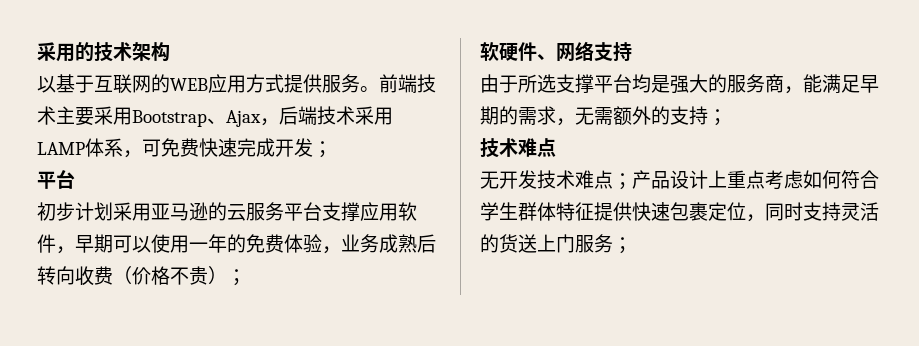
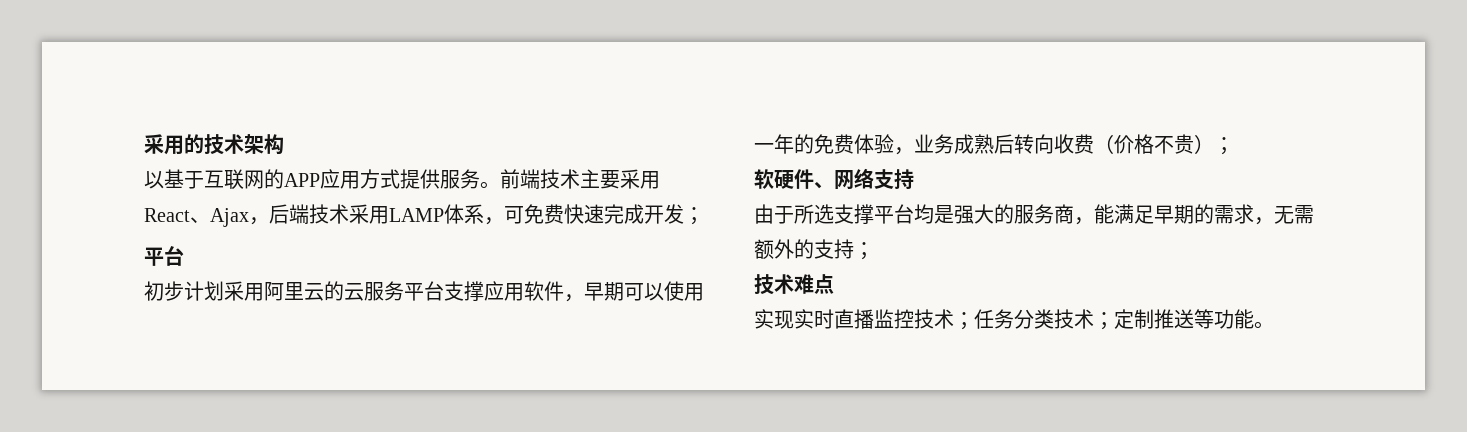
- 以基于互联网的WEB应用方式提供服务。
+ 以基于互联网的APP应用方式提供服务。
- 前端技术主要采用Bootstrap、Ajax，后端技术采用LAMP体系，可免费快速完成开发；
+ 前端技术主要采用React、Ajax，后端技术采用LAMP体系，可免费快速完成开发；
- 初步计划采用亚马逊的云服务平台支撑应用软件，早期可以使用一年的免费体验，业务成熟后转向收费（价格不贵）；
+ 初步计划采用阿里云的云服务平台支撑应用软件，早期可以使用一年的免费体验，业务成熟后转向收费（价格不贵）；
- 无开发技术难点；产品设计上重点考虑如何符合学生群体特征提供快速包裹定位，同时支持灵活的货送上门服务；
+ 实现实时直播监控技术；任务分类技术；定制推送等功能。

